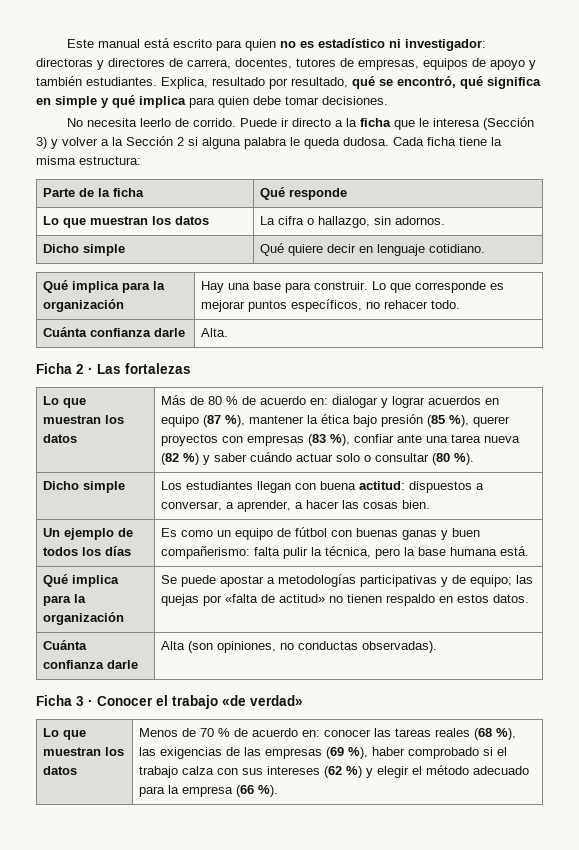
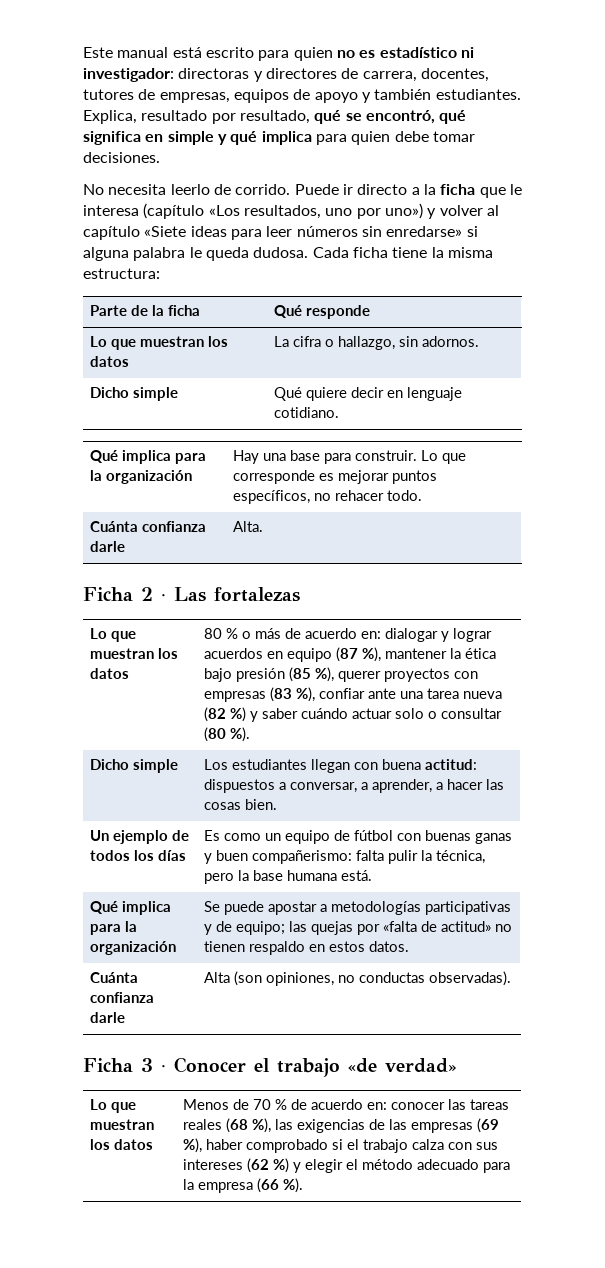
- Puede ir directo a la ficha que le interesa (Sección 3) y volver a la Sección 2 si alguna palabra le queda dudosa.
+ Puede ir directo a la ficha que le interesa (capítulo «Los resultados, uno por uno») y volver al capítulo «Siete ideas para leer números sin enredarse» si alguna palabra le queda dudosa.
- Más de 80 % de acuerdo en: dialogar y lograr acuerdos en equipo (87 %), mantener la ética bajo presión (85 %), querer proyectos con empresas (83 %), confiar ante una tarea nueva (82 %) y saber cuándo actuar solo o consultar (80 %).
+ 80 % o más de acuerdo en: dialogar y lograr acuerdos en equipo (87 %), mantener la ética bajo presión (85 %), querer proyectos con empresas (83 %), confiar ante una tarea nueva (82 %) y saber cuándo actuar solo o consultar (80 %).

